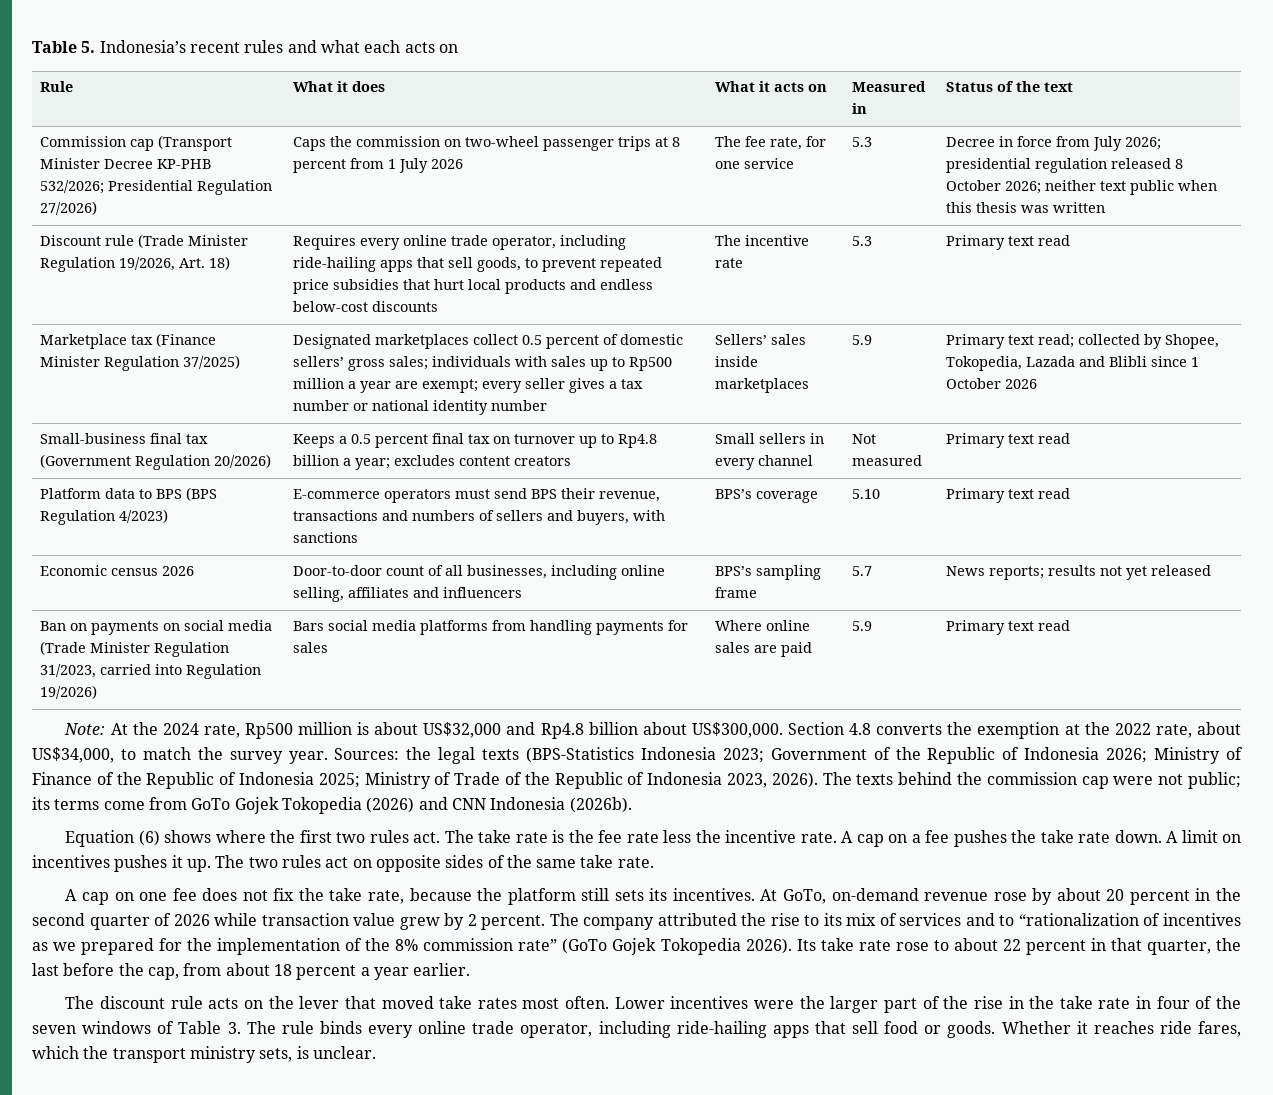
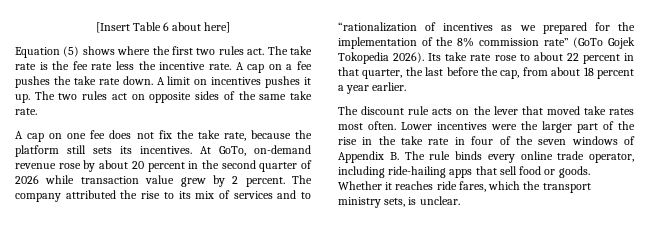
- Table 5. Indonesia’s recent rules and what each acts on
- Rule | What it does | What it acts on | Measured in | Status of the text
- Commission cap (Transport Minister Decree KP-PHB 532/2026; Presidential Regulation 27/2026) | Caps the commission on two-wheel passenger trips at 8 percent from 1 July 2026 | The fee rate, for one service | 5.3 | Decree in force from July 2026; presidential regulation released 8 October 2026; neither text public when this thesis was written
- Discount rule (Trade Minister Regulation 19/2026, Art. 18) | Requires every online trade operator, including ride-hailing apps that sell goods, to prevent repeated price subsidies that hurt local products and endless below-cost discounts | The incentive rate | 5.3 | Primary text read
- Marketplace tax (Finance Minister Regulation 37/2025) | Designated marketplaces collect 0.5 percent of domestic sellers’ gross sales; individuals with sales up to Rp500 million a year are exempt; every seller gives a tax number or national identity number | Sellers’ sales inside marketplaces | 5.9 | Primary text read; collected by Shopee, Tokopedia, Lazada and Blibli since 1 October 2026
- Small-business final tax (Government Regulation 20/2026) | Keeps a 0.5 percent final tax on turnover up to Rp4.8 billion a year; excludes content creators | Small sellers in every channel | Not measured | Primary text read
- Platform data to BPS (BPS Regulation 4/2023) | E-commerce operators must send BPS their revenue, transactions and numbers of sellers and buyers, with sanctions | BPS’s coverage | 5.10 | Primary text read
- Economic census 2026 | Door-to-door count of all businesses, including online selling, affiliates and influencers | BPS’s sampling frame | 5.7 | News reports; results not yet released
- Ban on payments on social media (Trade Minister Regulation 31/2023, carried into Regulation 19/2026) | Bars social media platforms from handling payments for sales | Where online sales are paid | 5.9 | Primary text read
- Note: At the 2024 rate, Rp500 million is about US$32,000 and Rp4.8 billion about US$300,000. Section 4.8 converts the exemption at the 2022 rate, about US$34,000, to match the survey year. Sources: the legal texts (BPS-Statistics Indonesia 2023; Government of the Republic of Indonesia 2026; Ministry of Finance of the Republic of Indonesia 2025; Ministry of Trade of the Republic of Indonesia 2023, 2026). The texts behind the commission cap were not public; its terms come from GoTo Gojek Tokopedia (2026) and CNN Indonesia (2026b).
+ [Insert Table 6 about here]
- Equation (6) shows where the first two rules act.
+ Equation (5) shows where the first two rules act.
- Lower incentives were the larger part of the rise in the take rate in four of the seven windows of Table 3. The rule binds every online trade operator, including ride-hailing apps that sell food or goods.
+ Lower incentives were the larger part of the rise in the take rate in four of the seven windows of Appendix B. The rule binds every online trade operator, including ride-hailing apps that sell food or goods.

